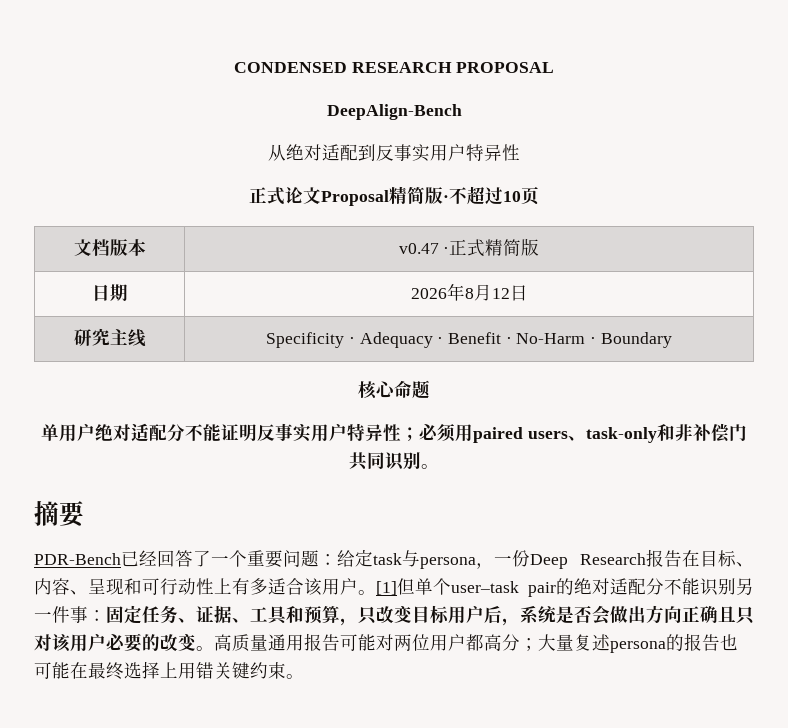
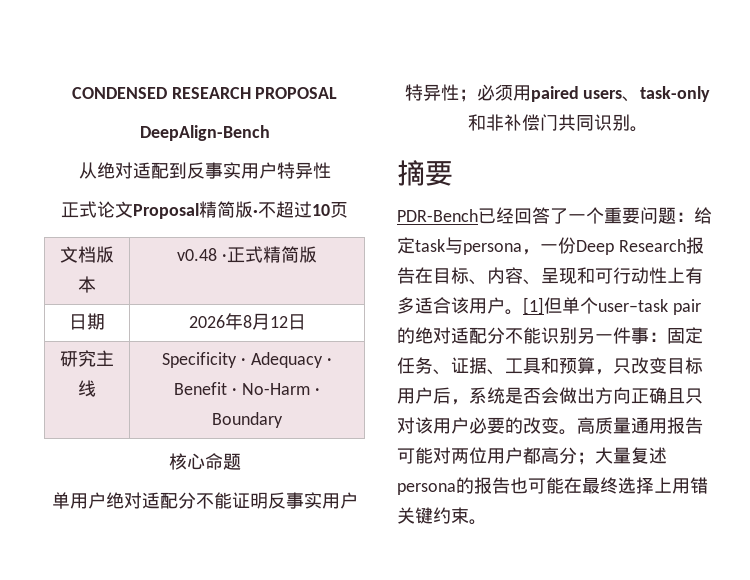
- 文档版本 | v0.47 ·正式精简版
+ 文档版本 | v0.48 ·正式精简版

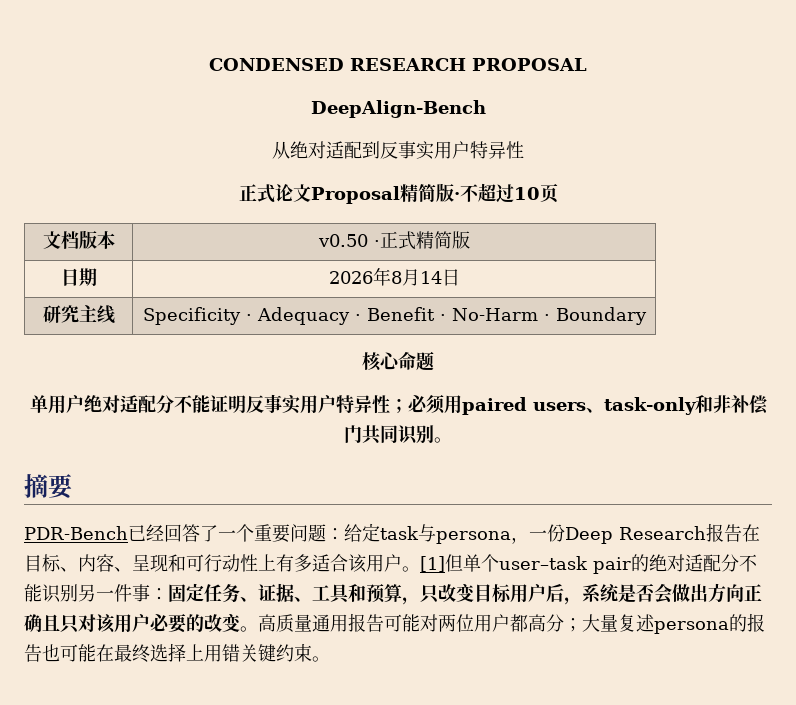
- 文档版本 | v0.48 ·正式精简版
+ 文档版本 | v0.50 ·正式精简版
- 日期 | 2026年8月12日
+ 日期 | 2026年8月14日

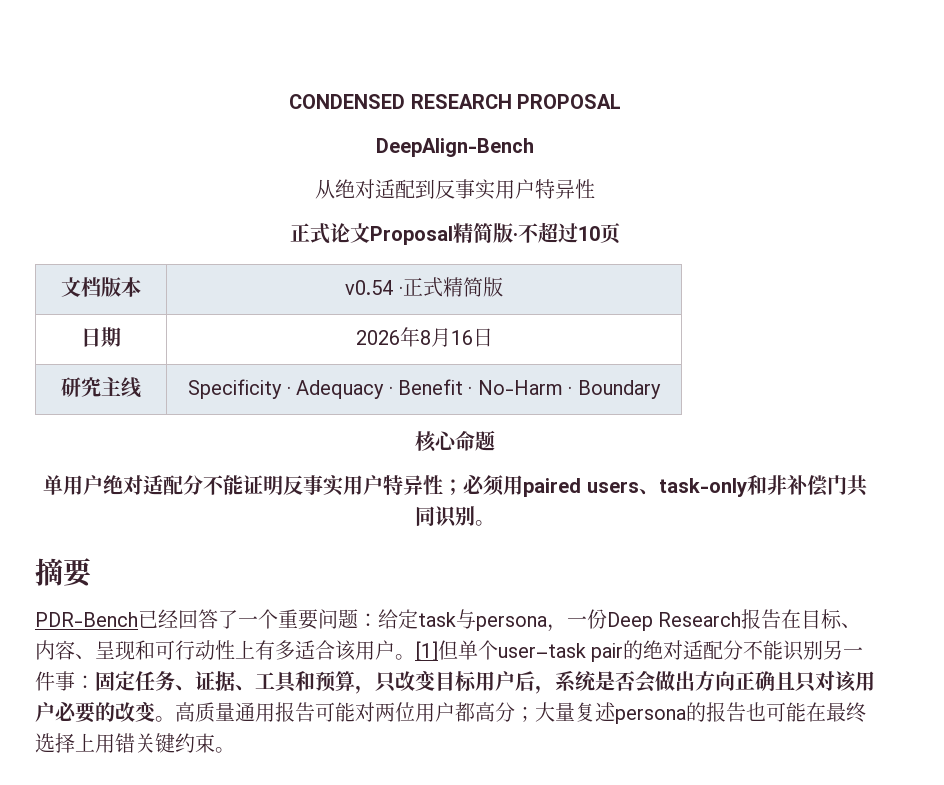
- 文档版本 | v0.50 ·正式精简版
+ 文档版本 | v0.54 ·正式精简版
- 日期 | 2026年8月14日
+ 日期 | 2026年8月16日

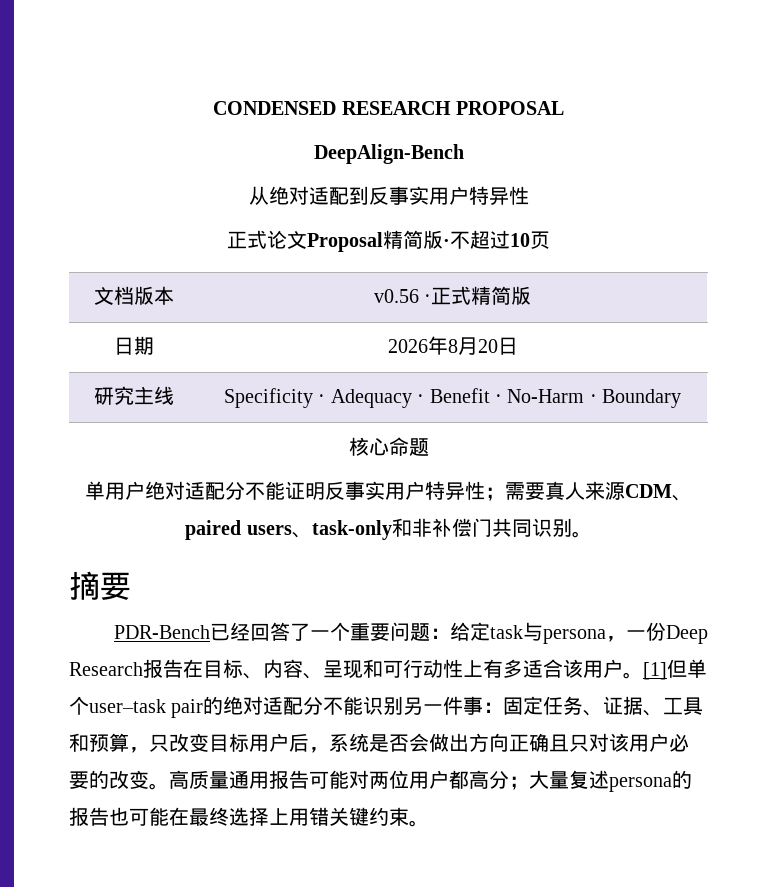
- 文档版本 | v0.54 ·正式精简版
+ 文档版本 | v0.56 ·正式精简版
- 日期 | 2026年8月16日
+ 日期 | 2026年8月20日
- 单用户绝对适配分不能证明反事实用户特异性；必须用paired users、task-only和非补偿门共同识别。
+ 单用户绝对适配分不能证明反事实用户特异性；需要真人来源CDM、paired users、task-only和非补偿门共同识别。

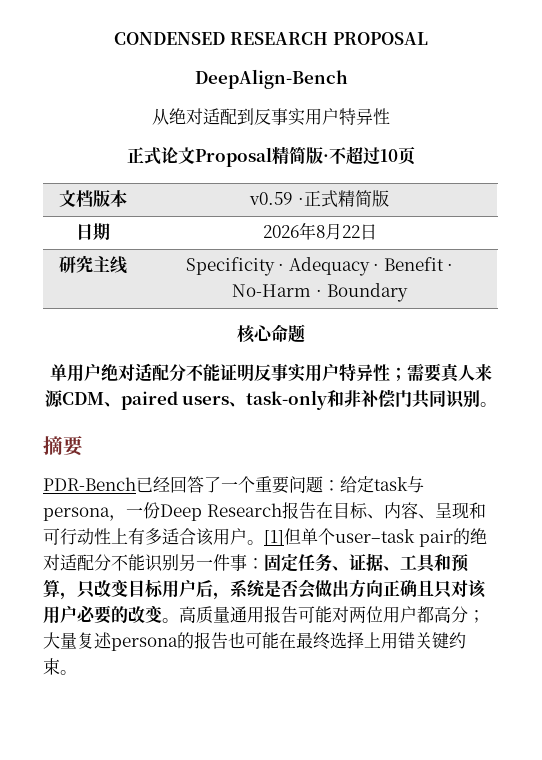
- 文档版本 | v0.56 ·正式精简版
+ 文档版本 | v0.59 ·正式精简版
- 日期 | 2026年8月20日
+ 日期 | 2026年8月22日

